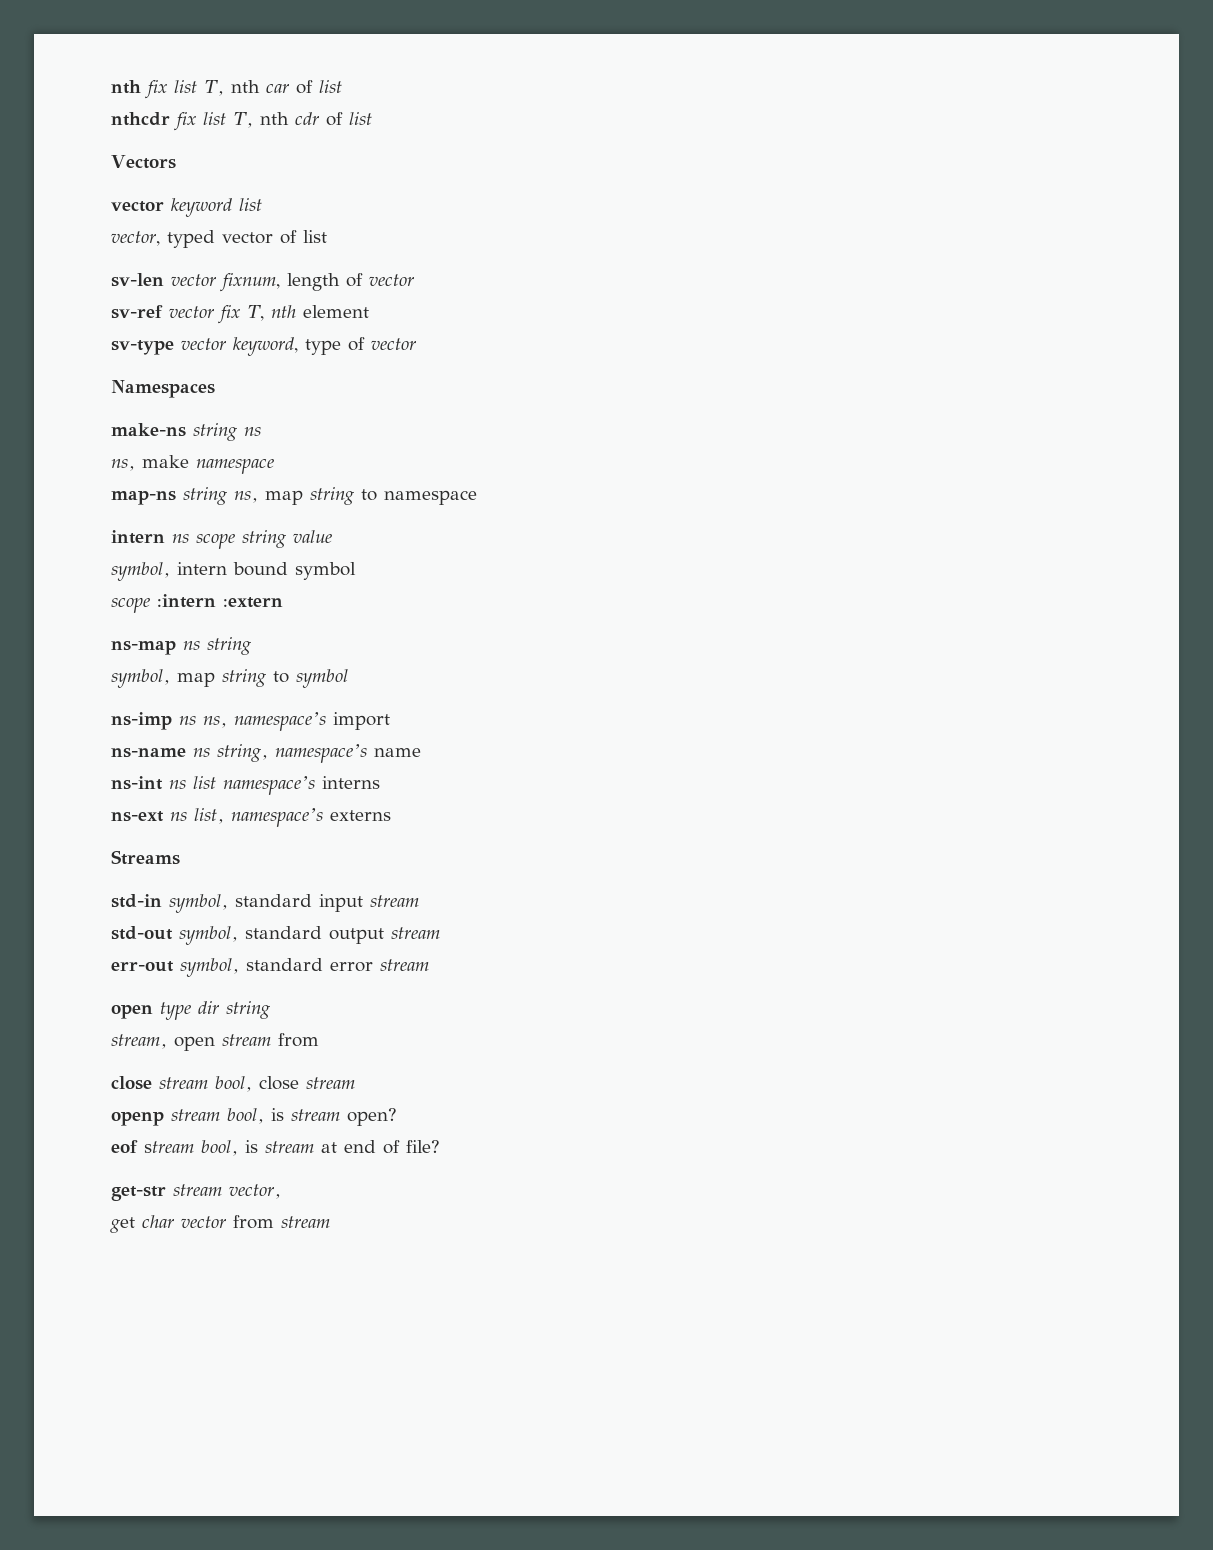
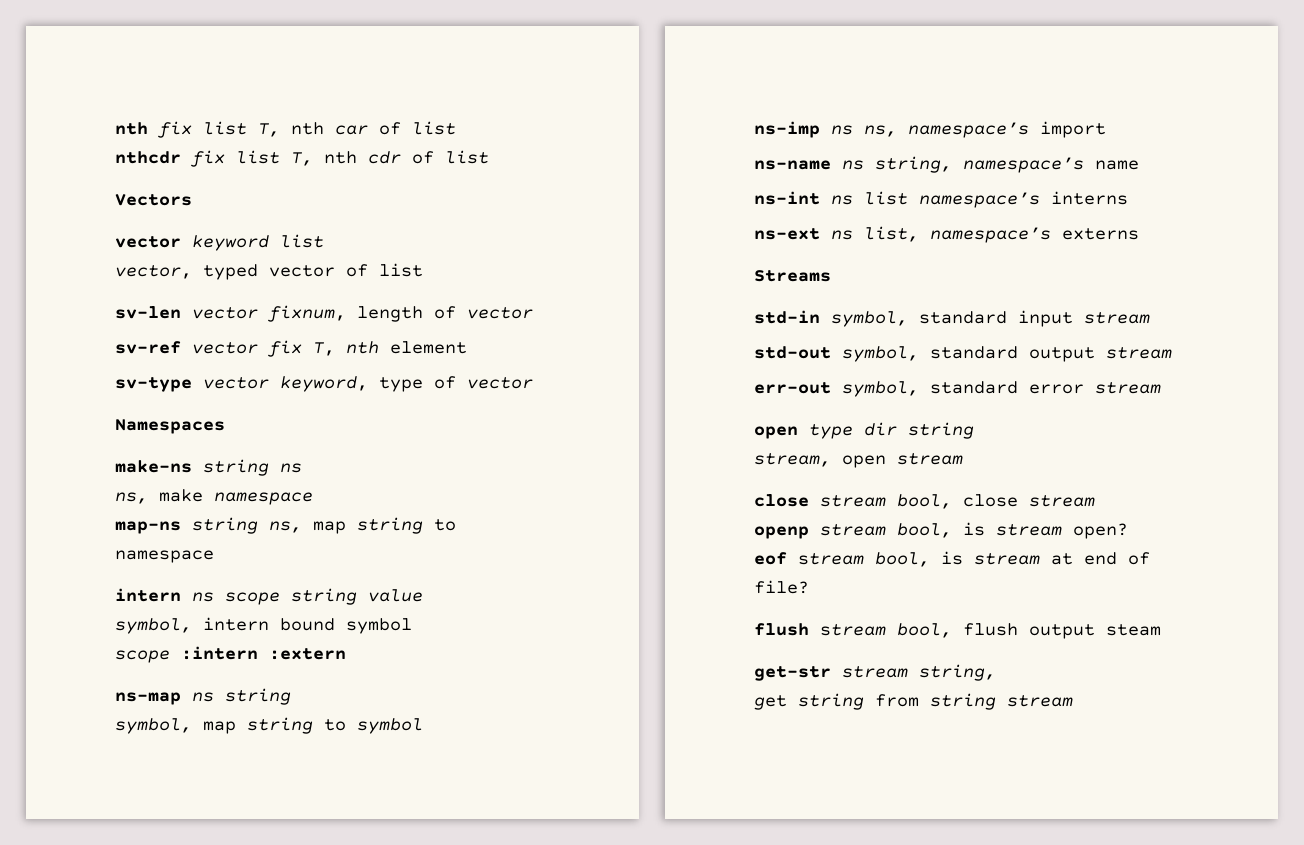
- stream, open stream from
+ stream, open stream
+ flush stream bool, flush output steam
- get-str stream vector,
+ get-str stream string,
- get char vector from stream
+ get string from string stream

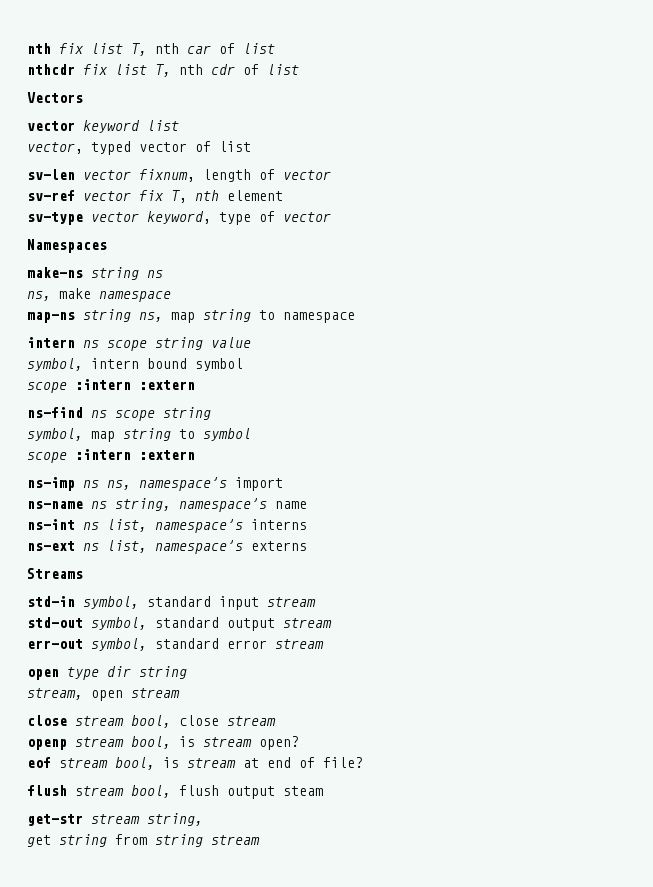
- ns-map ns string
+ ns-find ns scope string
  symbol, map string to symbol
+ scope :intern :extern
- ns-int ns list namespace’s interns
+ ns-int ns list, namespace’s interns

